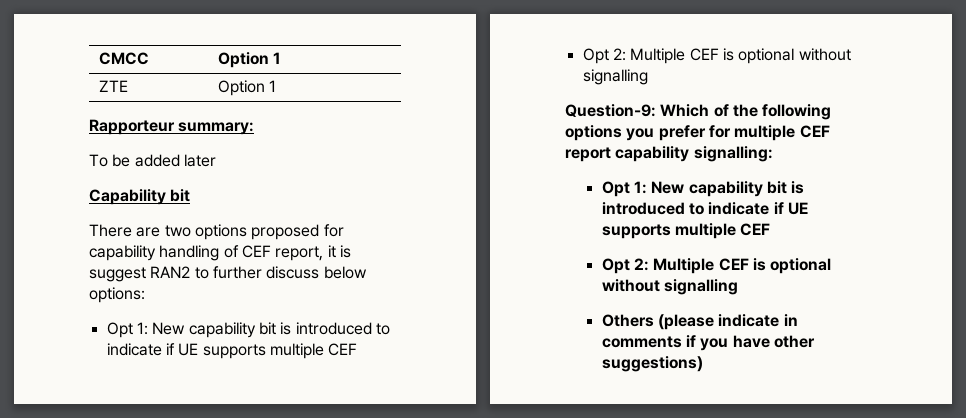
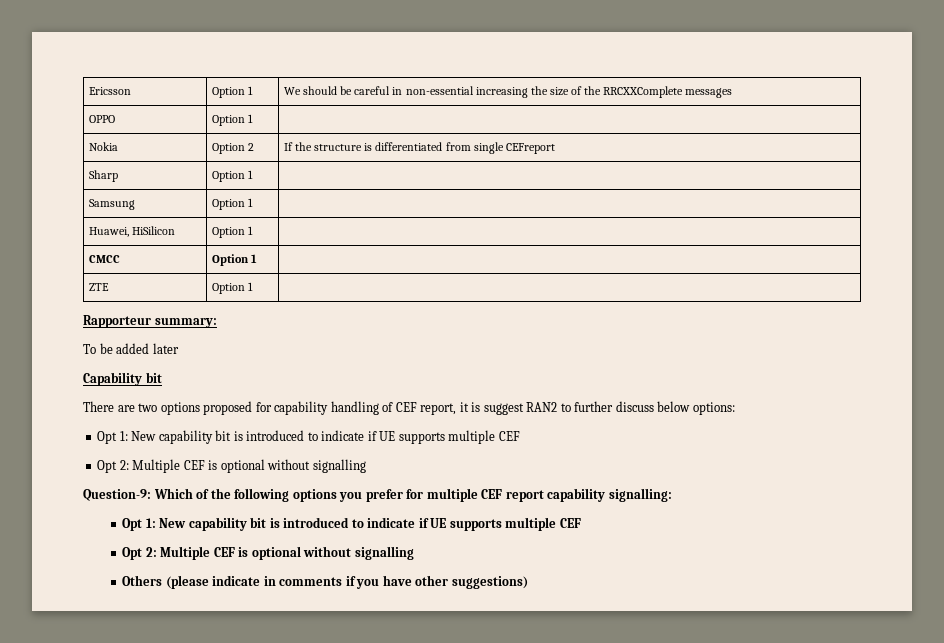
+ Ericsson | Option 1 | We should be careful in non-essential increasing the size of the RRCXXComplete messages
+ OPPO | Option 1 |
+ Nokia | Option 2 | If the structure is differentiated from single CEFreport
+ Sharp | Option 1 |
+ Samsung | Option 1 |
+ Huawei, HiSilicon | Option 1 |

